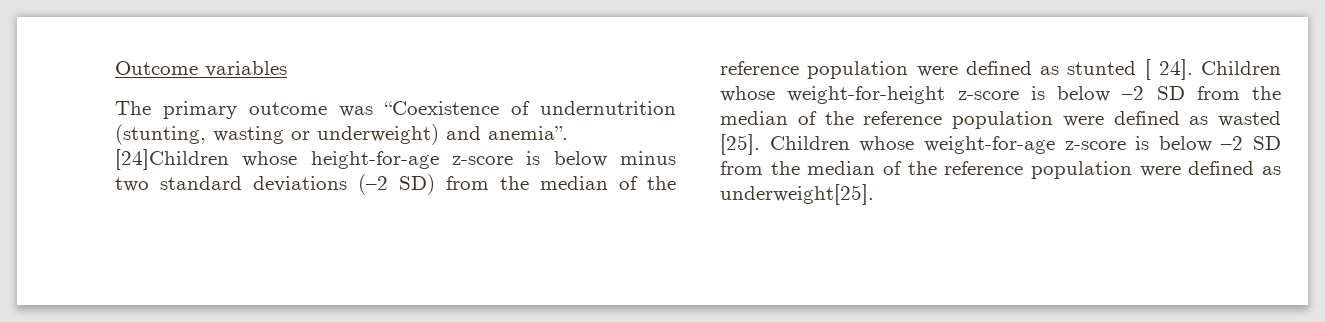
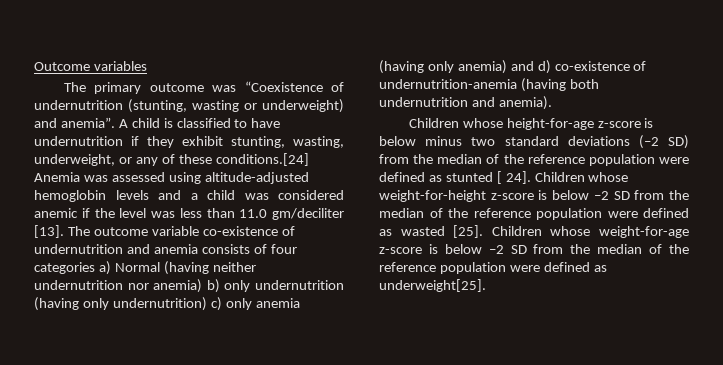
- [24]Children whose height-for-age z-score is below minus two standard deviations (–2 SD) from the median of the reference population were defined as stunted [ 24].
+ A child is classified to have undernutrition if they exhibit stunting, wasting, underweight, or any of these conditions.[24] Anemia was assessed using altitude-adjusted hemoglobin levels and a child was considered anemic if the level was less than 11.0 gm/deciliter [13]. The outcome variable co-existence of undernutrition and anemia consists of four categories a) Normal (having neither undernutrition nor anemia) b) only undernutrition (having only undernutrition) c) only anemia (having only anemia) and d) co-existence of undernutrition-anemia (having both undernutrition and anemia).
+ Children whose height-for-age z-score is below minus two standard deviations (–2 SD) from the median of the reference population were defined as stunted [ 24].

